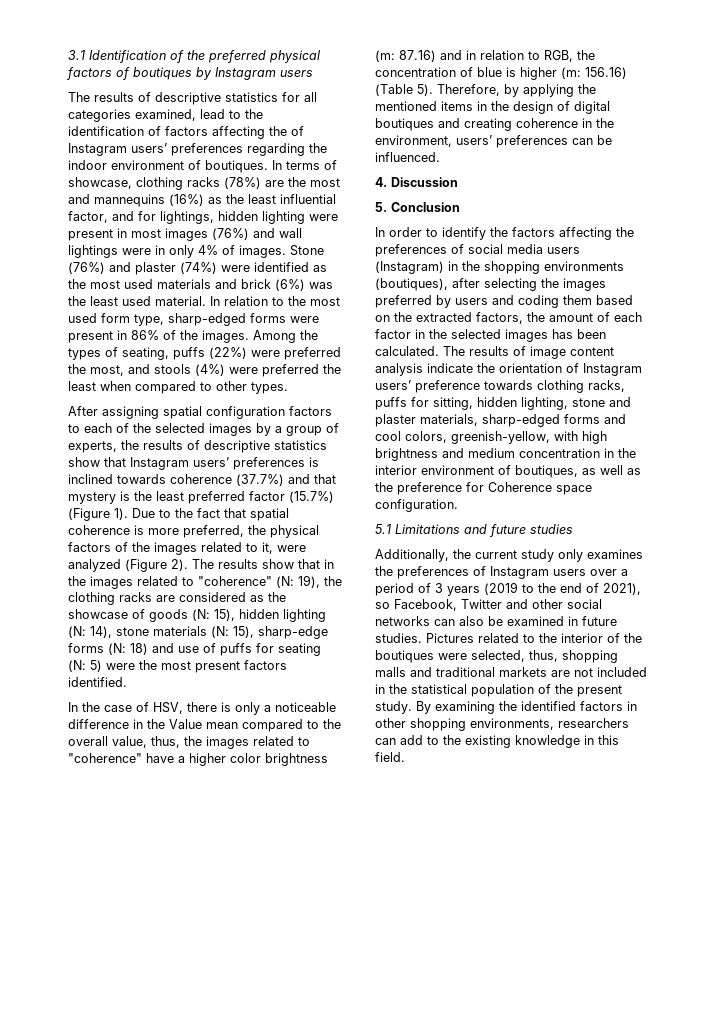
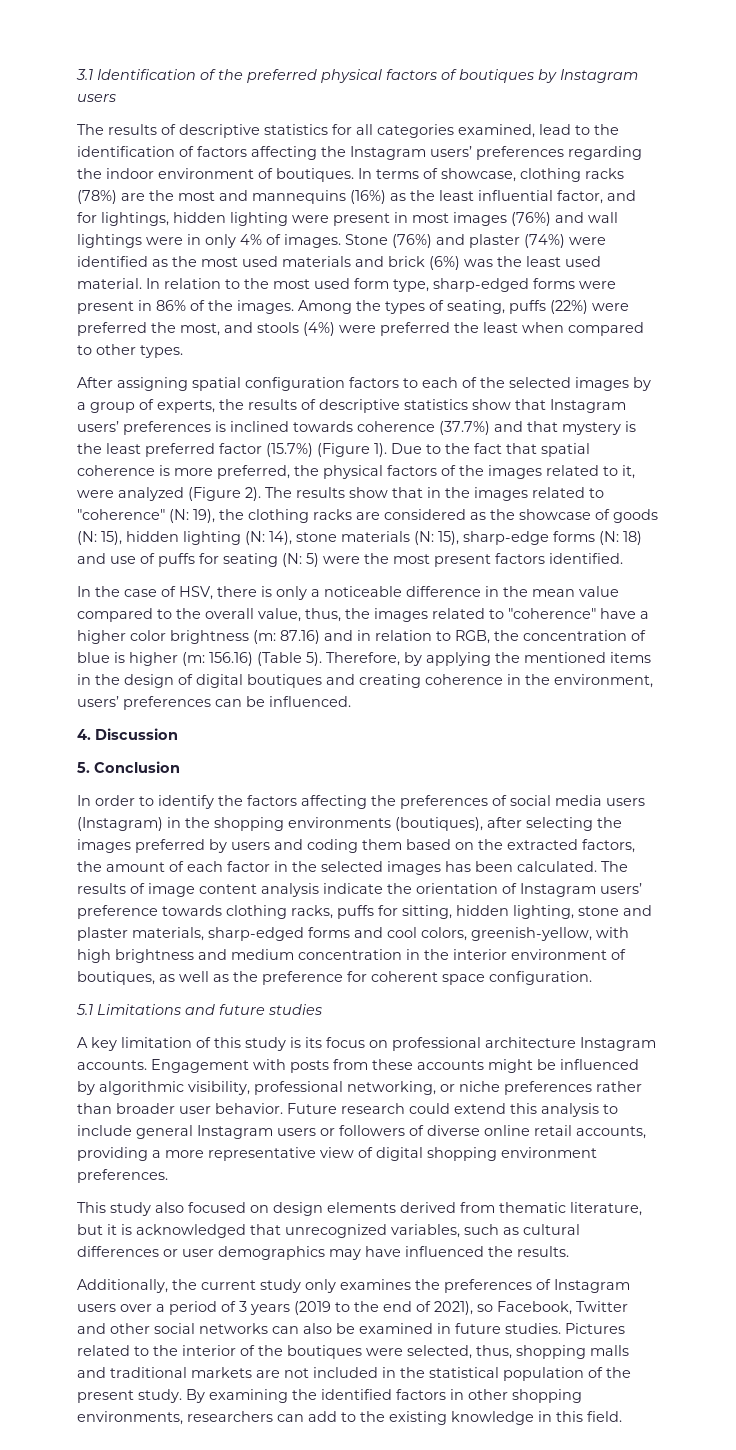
- The results of descriptive statistics for all categories examined, lead to the identification of factors affecting the of Instagram users’ preferences regarding the indoor environment of boutiques.
+ The results of descriptive statistics for all categories examined, lead to the identification of factors affecting the Instagram users’ preferences regarding the indoor environment of boutiques.
- In the case of HSV, there is only a noticeable difference in the Value mean compared to the overall value, thus, the images related to "coherence" have a higher color brightness (m: 87.16) and in relation to RGB, the concentration of blue is higher (m: 156.16) (Table 5).
+ In the case of HSV, there is only a noticeable difference in the mean value compared to the overall value, thus, the images related to "coherence" have a higher color brightness (m: 87.16) and in relation to RGB, the concentration of blue is higher (m: 156.16) (Table 5).
- The results of image content analysis indicate the orientation of Instagram users’ preference towards clothing racks, puffs for sitting, hidden lighting, stone and plaster materials, sharp-edged forms and cool colors, greenish-yellow, with high brightness and medium concentration in the interior environment of boutiques, as well as the preference for Coherence space configuration.
+ The results of image content analysis indicate the orientation of Instagram users’ preference towards clothing racks, puffs for sitting, hidden lighting, stone and plaster materials, sharp-edged forms and cool colors, greenish-yellow, with high brightness and medium concentration in the interior environment of boutiques, as well as the preference for coherent space configuration.
+ A key limitation of this study is its focus on professional architecture Instagram accounts. Engagement with posts from these accounts might be influenced by algorithmic visibility, professional networking, or niche preferences rather than broader user behavior. Future research could extend this analysis to include general Instagram users or followers of diverse online retail accounts, providing a more representative view of digital shopping environment preferences.
+ This study also focused on design elements derived from thematic literature, but it is acknowledged that unrecognized variables, such as cultural differences or user demographics may have influenced the results.

